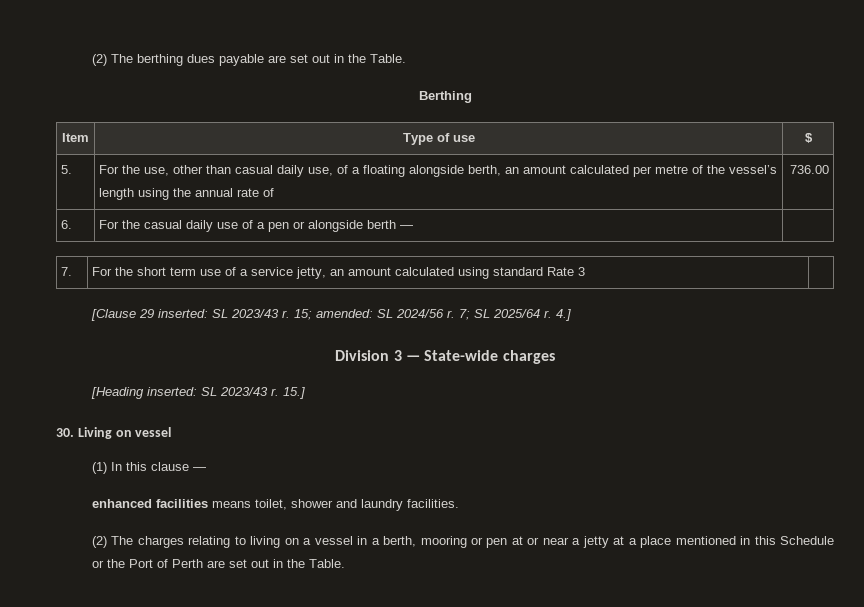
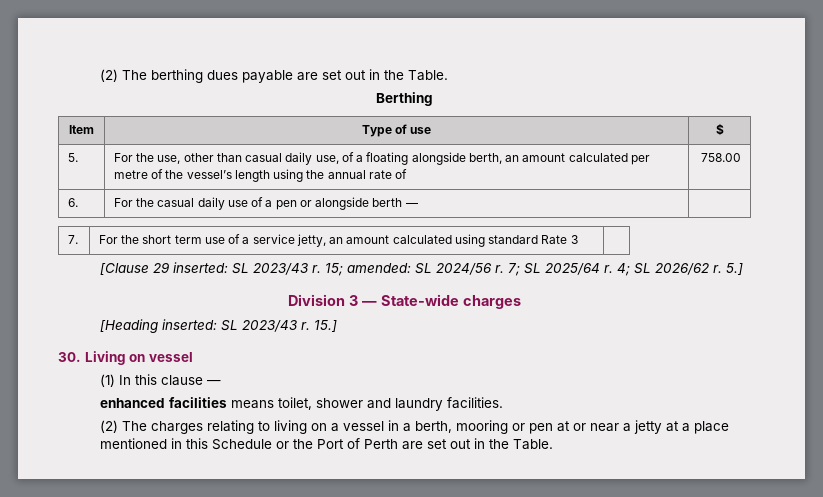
- 5. | For the use, other than casual daily use, of a floating alongside berth, an amount calculated per metre of the vessel’s length using the annual rate of | 736.00
+ 5. | For the use, other than casual daily use, of a floating alongside berth, an amount calculated per metre of the vessel’s length using the annual rate of | 758.00
- 4.]
+ 4; SL 2026/62 r. 5.]

